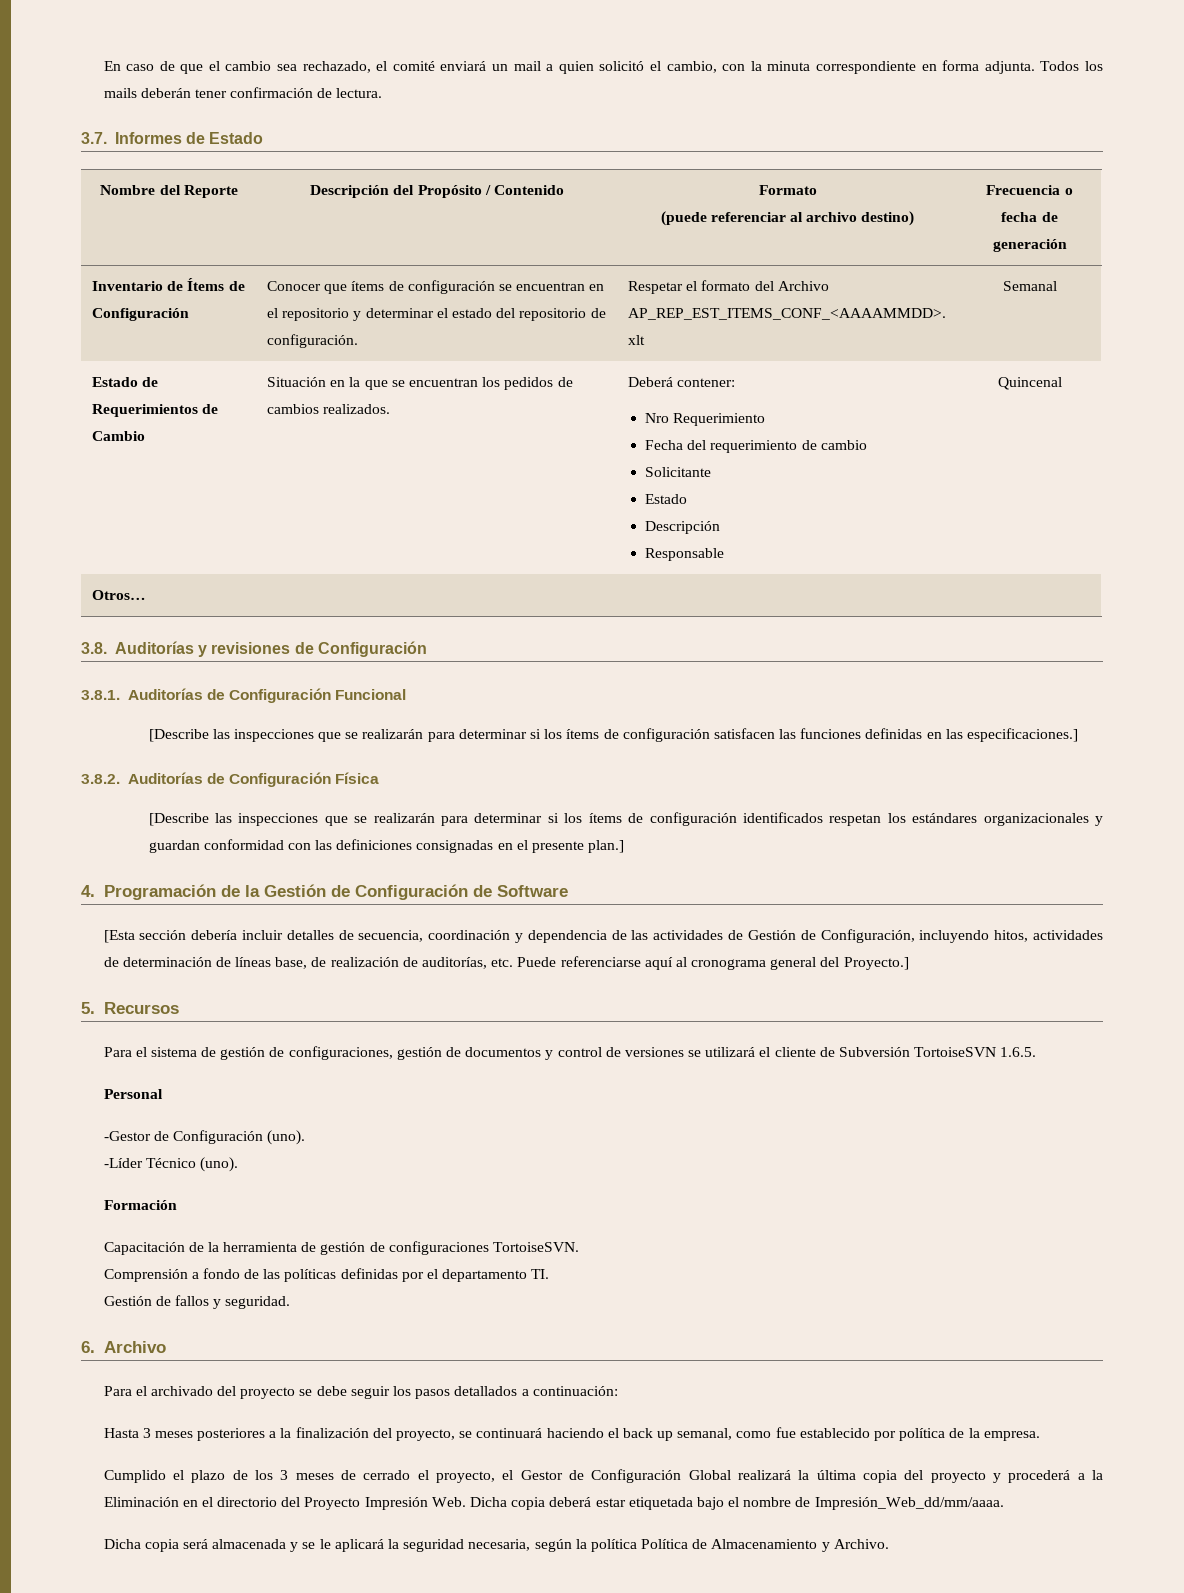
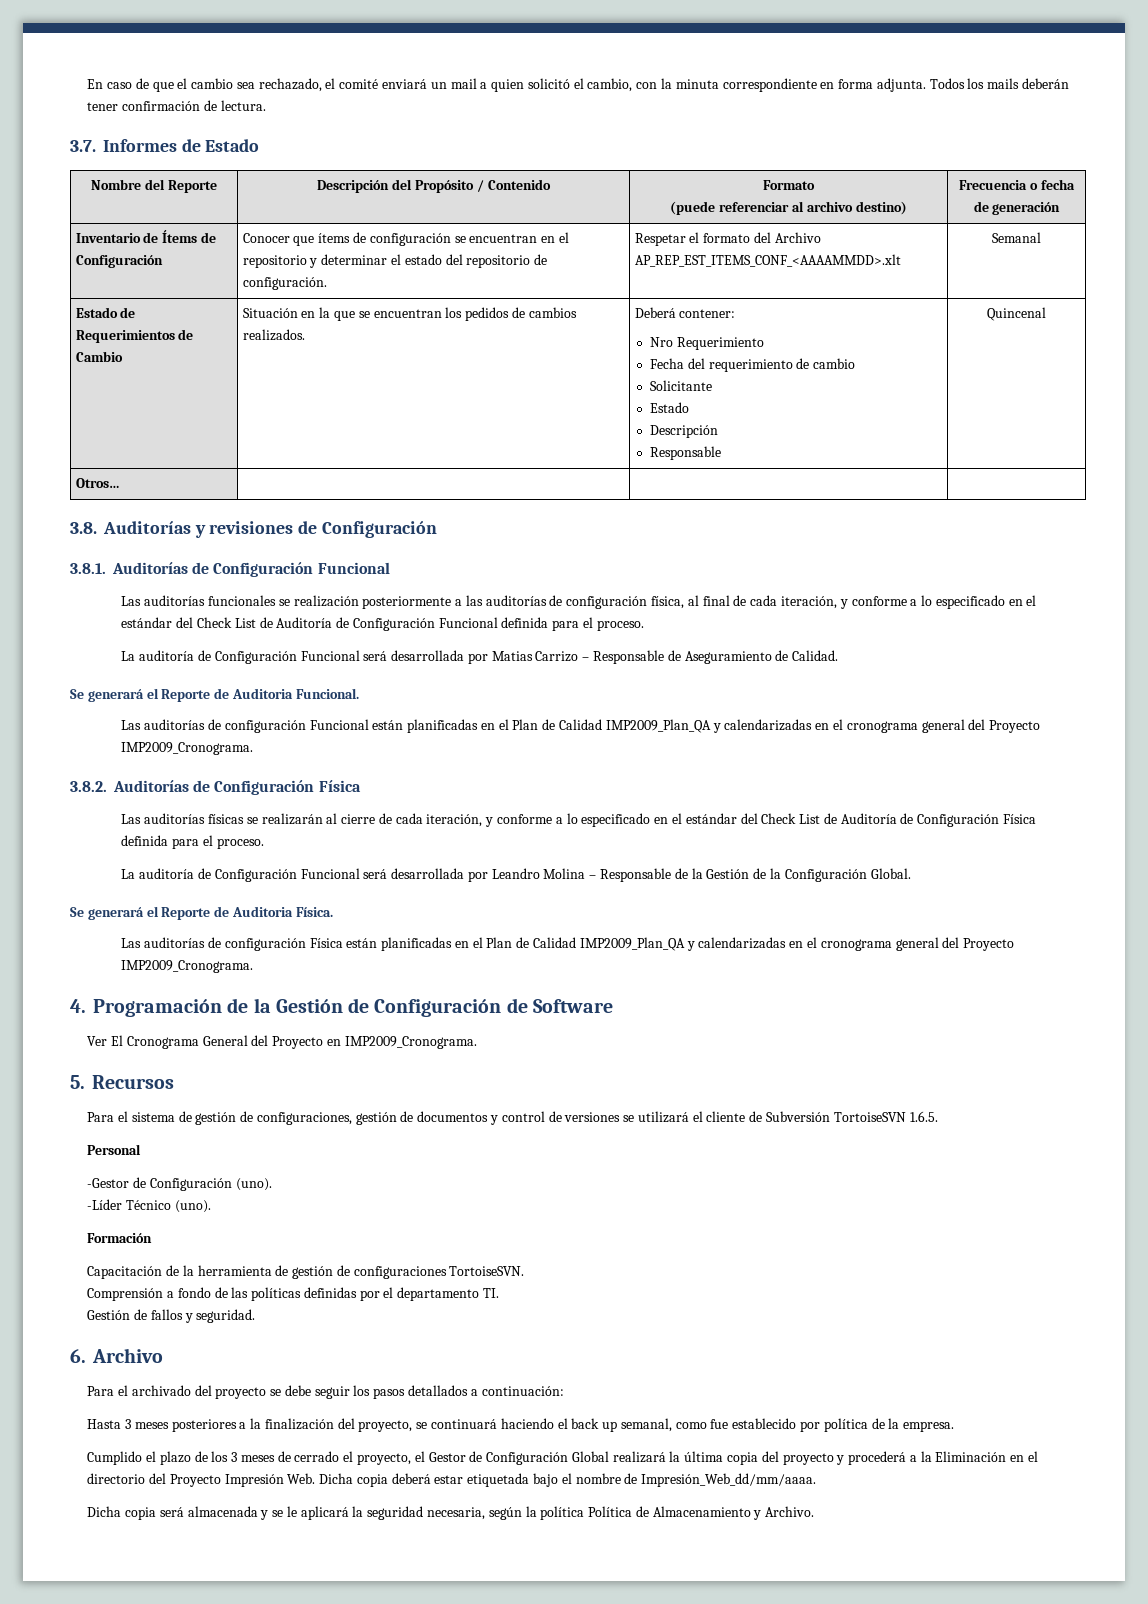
- [Describe las inspecciones que se realizarán para determinar si los ítems de configuración satisfacen las funciones definidas en las especificaciones.]
+ Las auditorías funcionales se realización posteriormente a las auditorías de configuración física, al final de cada iteración, y conforme a lo especificado en el estándar del Check List de Auditoría de Configuración Funcional definida para el proceso.
+ La auditoría de Configuración Funcional será desarrollada por Matias Carrizo – Responsable de Aseguramiento de Calidad.
+ Se generará el Reporte de Auditoria Funcional.
+ Las auditorías de configuración Funcional están planificadas en el Plan de Calidad IMP2009_Plan_QA y calendarizadas en el cronograma general del Proyecto IMP2009_Cronograma.
- [Describe las inspecciones que se realizarán para determinar si los ítems de configuración identificados respetan los estándares organizacionales y guardan conformidad con las definiciones consignadas en el presente plan.]
+ Las auditorías físicas se realizarán al cierre de cada iteración, y conforme a lo especificado en el estándar del Check List de Auditoría de Configuración Física definida para el proceso.
+ La auditoría de Configuración Funcional será desarrollada por Leandro Molina – Responsable de la Gestión de la Configuración Global.
+ Se generará el Reporte de Auditoria Física.
+ Las auditorías de configuración Física están planificadas en el Plan de Calidad IMP2009_Plan_QA y calendarizadas en el cronograma general del Proyecto IMP2009_Cronograma.
- [Esta sección debería incluir detalles de secuencia, coordinación y dependencia de las actividades de Gestión de Configuración, incluyendo hitos, actividades de determinación de líneas base, de realización de auditorías, etc. Puede referenciarse aquí al cronograma general del Proyecto.]
+ Ver El Cronograma General del Proyecto en IMP2009_Cronograma.

